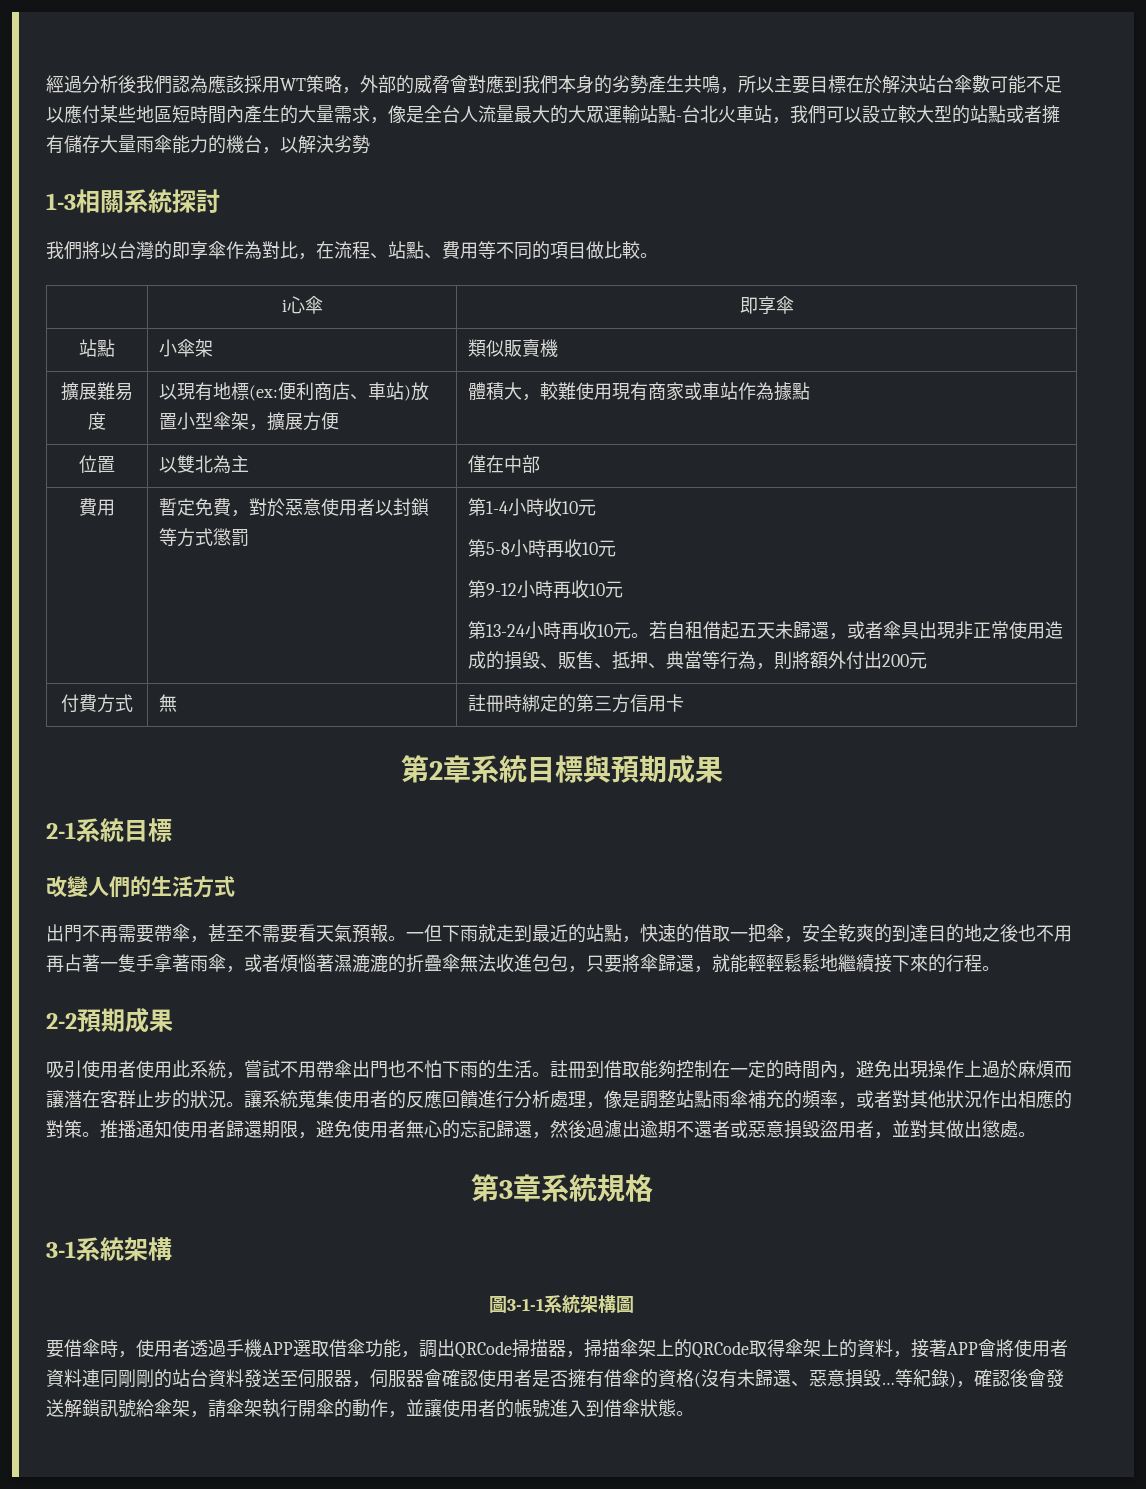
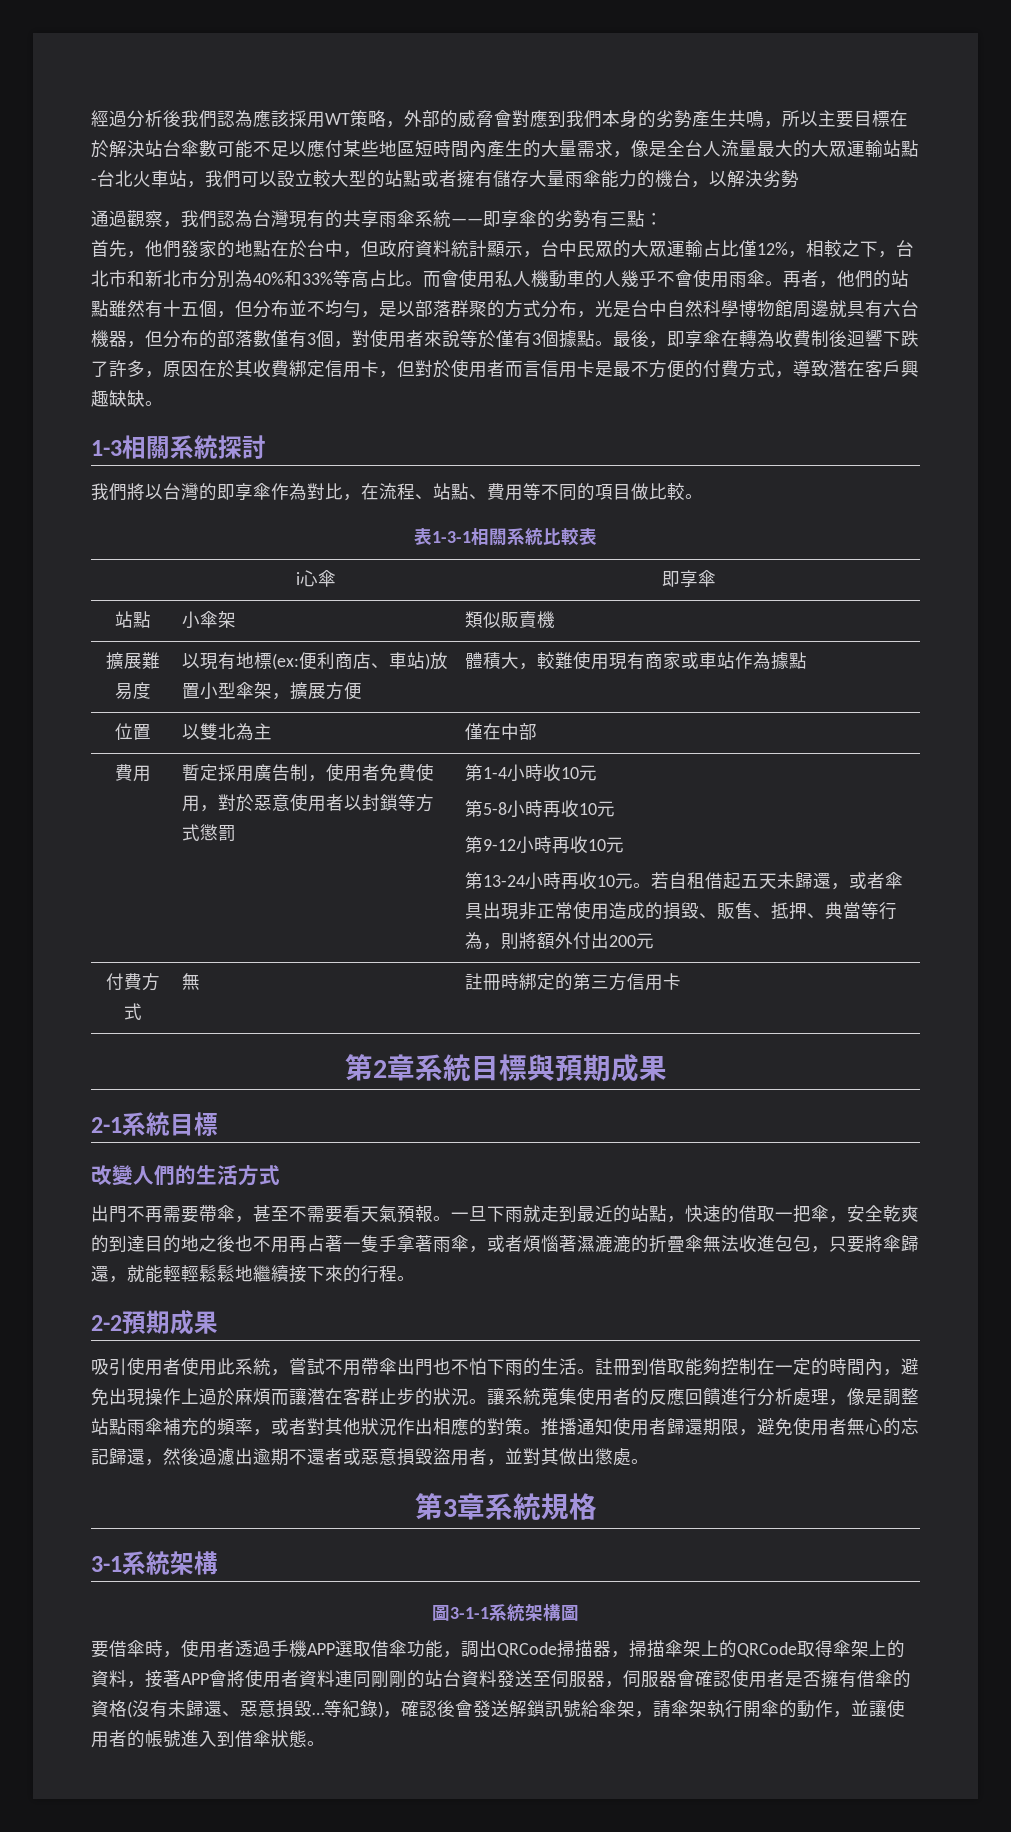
+ 通過觀察，我們認為台灣現有的共享雨傘系統——即享傘的劣勢有三點：
+ 首先，他們發家的地點在於台中，但政府資料統計顯示，台中民眾的大眾運輸占比僅12%，相較之下，台北市和新北市分別為40%和33%等高占比。而會使用私人機動車的人幾乎不會使用雨傘。再者，他們的站點雖然有十五個，但分布並不均勻，是以部落群聚的方式分布，光是台中自然科學博物館周邊就具有六台機器，但分布的部落數僅有3個，對使用者來說等於僅有3個據點。最後，即享傘在轉為收費制後迴響下跌了許多，原因在於其收費綁定信用卡，但對於使用者而言信用卡是最不方便的付費方式，導致潛在客戶興趣缺缺。
+ 表1-3-1相關系統比較表
- 暫定免費，對於惡意使用者以封鎖等方式懲罰
+ 暫定採用廣告制，使用者免費使用，對於惡意使用者以封鎖等方式懲罰
- 一但下雨就走到最近的站點，快速的借取一把傘，安全乾爽的到達目的地之後也不用再占著一隻手拿著雨傘，或者煩惱著濕漉漉的折疊傘無法收進包包，只要將傘歸還，就能輕輕鬆鬆地繼續接下來的行程。
+ 一旦下雨就走到最近的站點，快速的借取一把傘，安全乾爽的到達目的地之後也不用再占著一隻手拿著雨傘，或者煩惱著濕漉漉的折疊傘無法收進包包，只要將傘歸還，就能輕輕鬆鬆地繼續接下來的行程。

